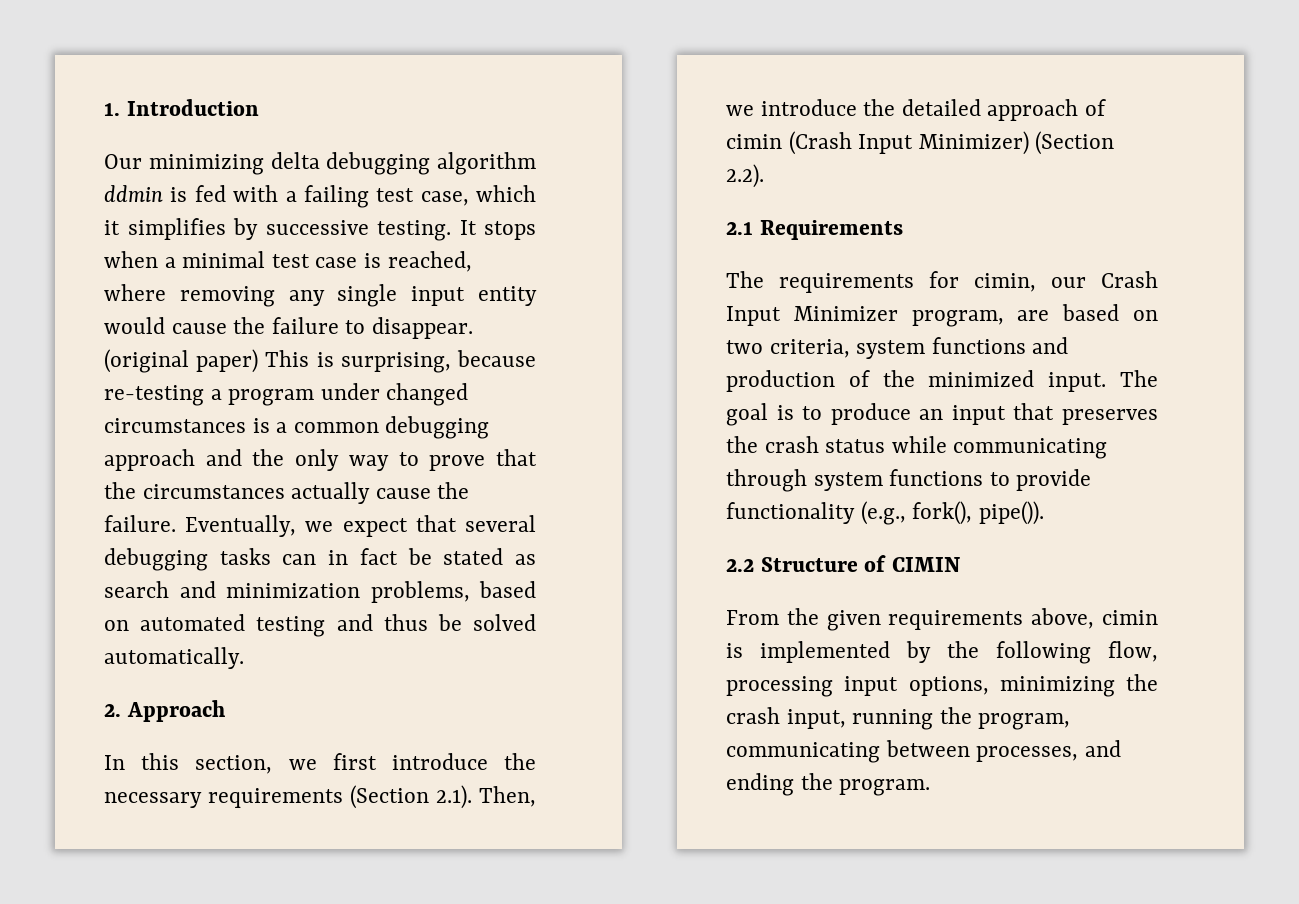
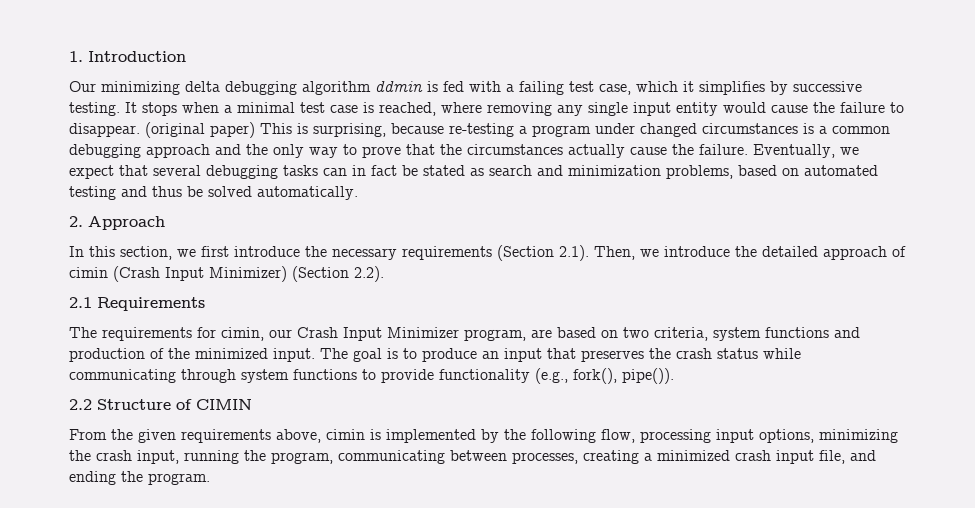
- From the given requirements above, cimin is implemented by the following flow, processing input options, minimizing the crash input, running the program, communicating between processes, and ending the program.
+ From the given requirements above, cimin is implemented by the following flow, processing input options, minimizing the crash input, running the program, communicating between processes, creating a minimized crash input file, and ending the program.

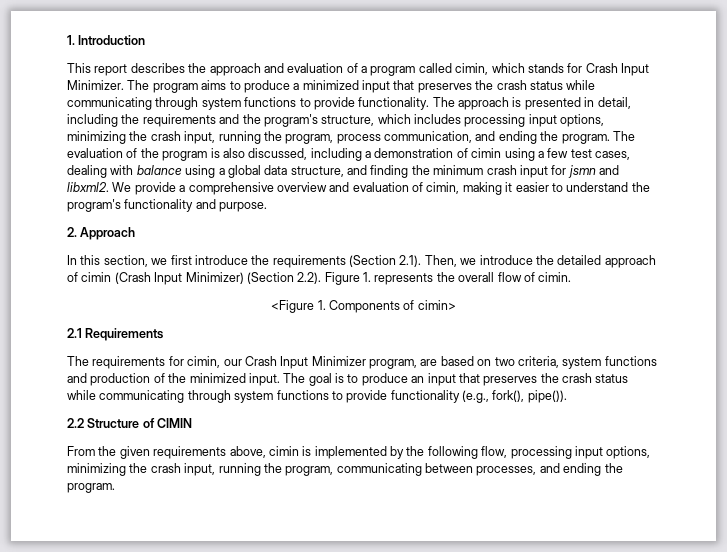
- Our minimizing delta debugging algorithm ddmin is fed with a failing test case, which it simplifies by successive testing. It stops when a minimal test case is reached, where removing any single input entity would cause the failure to disappear. (original paper) This is surprising, because re-testing a program under changed circumstances is a common debugging approach and the only way to prove that the circumstances actually cause the failure. Eventually, we expect that several debugging tasks can in fact be stated as search and minimization problems, based on automated testing and thus be solved automatically.
+ This report describes the approach and evaluation of a program called cimin, which stands for Crash Input Minimizer. The program aims to produce a minimized input that preserves the crash status while communicating through system functions to provide functionality. The approach is presented in detail, including the requirements and the program's structure, which includes processing input options, minimizing the crash input, running the program, process communication, and ending the program. The evaluation of the program is also discussed, including a demonstration of cimin using a few test cases, dealing with balance using a global data structure, and finding the minimum crash input for jsmn and libxml2. We provide a comprehensive overview and evaluation of cimin, making it easier to understand the program's functionality and purpose.
- In this section, we first introduce the necessary requirements (Section 2.1). Then, we introduce the detailed approach of cimin (Crash Input Minimizer) (Section 2.2).
+ In this section, we first introduce the requirements (Section 2.1). Then, we introduce the detailed approach of cimin (Crash Input Minimizer) (Section 2.2). Figure 1. represents the overall flow of cimin.
+ <Figure 1. Components of cimin>
- From the given requirements above, cimin is implemented by the following flow, processing input options, minimizing the crash input, running the program, communicating between processes, creating a minimized crash input file, and ending the program.
+ From the given requirements above, cimin is implemented by the following flow, processing input options, minimizing the crash input, running the program, communicating between processes, and ending the program.

